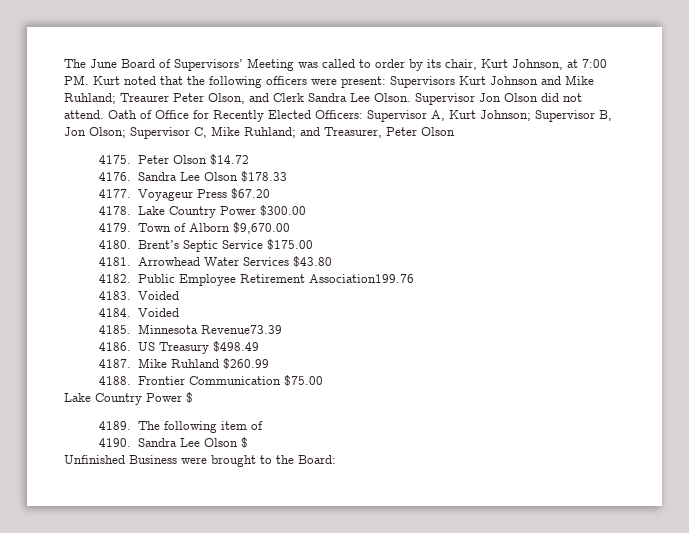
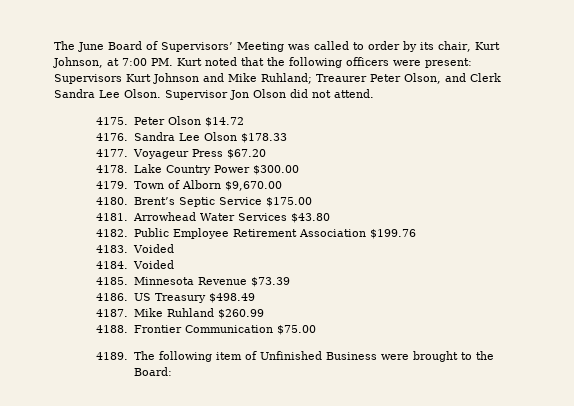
- Oath of Office for Recently Elected Officers: Supervisor A, Kurt Johnson; Supervisor B, Jon Olson; Supervisor C, Mike Ruhland; and Treasurer, Peter Olson
- Public Employee Retirement Association199.76
+ Public Employee Retirement Association $199.76
- Minnesota Revenue73.39
+ Minnesota Revenue $73.39
- Lake Country Power $
- The following item of
- 4190. Sandra Lee Olson $
- Unfinished Business were brought to the Board:
+ The following item of Unfinished Business were brought to the Board:

